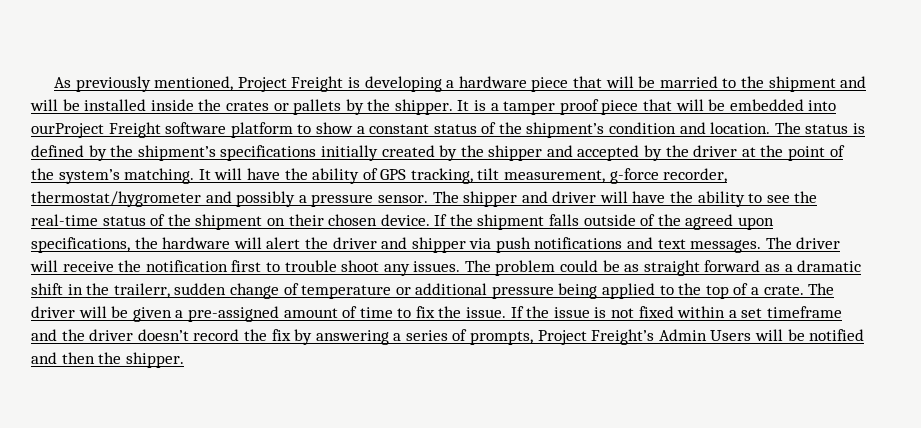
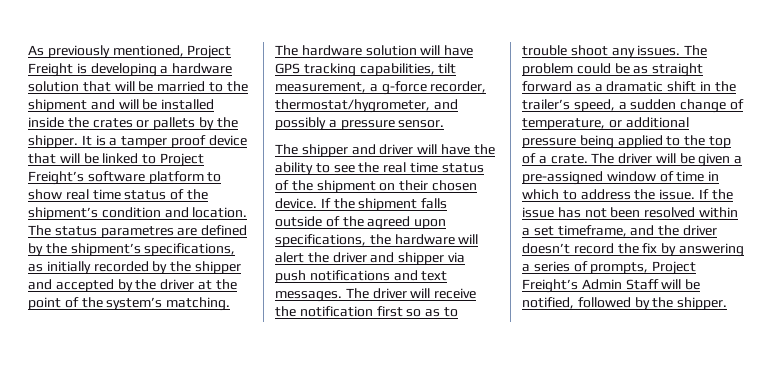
- As previously mentioned, Project Freight is developing a hardware piece that will be married to the shipment and will be installed inside the crates or pallets by the shipper.
+ As previously mentioned, Project Freight is developing a hardware solution that will be married to the shipment and will be installed inside the crates or pallets by the shipper.
- It is a tamper proof piece that will be embedded into ourProject Freight software platform to show a constant status of the shipment’s condition and location.
+ It is a tamper proof device that will be linked to Project Freight’s software platform to show real time status of the shipment’s condition and location.
- The status is defined by the shipment’s specifications initially created by the shipper and accepted by the driver at the point of the system’s matching.
+ The status parametres are defined by the shipment’s specifications, as initially recorded by the shipper and accepted by the driver at the point of the system’s matching.
- It will have the ability of GPS tracking, tilt measurement, g-force recorder, thermostat/hygrometer and possibly a pressure sensor. The shipper and driver will have the ability to see the real-time status of the shipment on their chosen device.
+ The hardware solution will have GPS tracking capabilities, tilt measurement, a g-force recorder, thermostat/hygrometer, and possibly a pressure sensor.
+ The shipper and driver will have the ability to see the real time status of the shipment on their chosen device.
- The driver will receive the notification first to trouble shoot any issues.
+ The driver will receive the notification first so as to trouble shoot any issues.
- The problem could be as straight forward as a dramatic shift in the trailerr, sudden change of temperature or additional pressure being applied to the top of a crate.
+ The problem could be as straight forward as a dramatic shift in the trailer’s speed, a sudden change of temperature, or additional pressure being applied to the top of a crate.
- The driver will be given a pre-assigned amount of time to fix the issue.
+ The driver will be given a pre-assigned window of time in which to address the issue.
- If the issue is not fixed within a set timeframe and the driver doesn’t record the fix by answering a series of prompts, Project Freight’s Admin Users will be notified and then the shipper.
+ If the issue has not been resolved within a set timeframe, and the driver doesn’t record the fix by answering a series of prompts, Project Freight’s Admin Staff will be notified, followed by the shipper.

